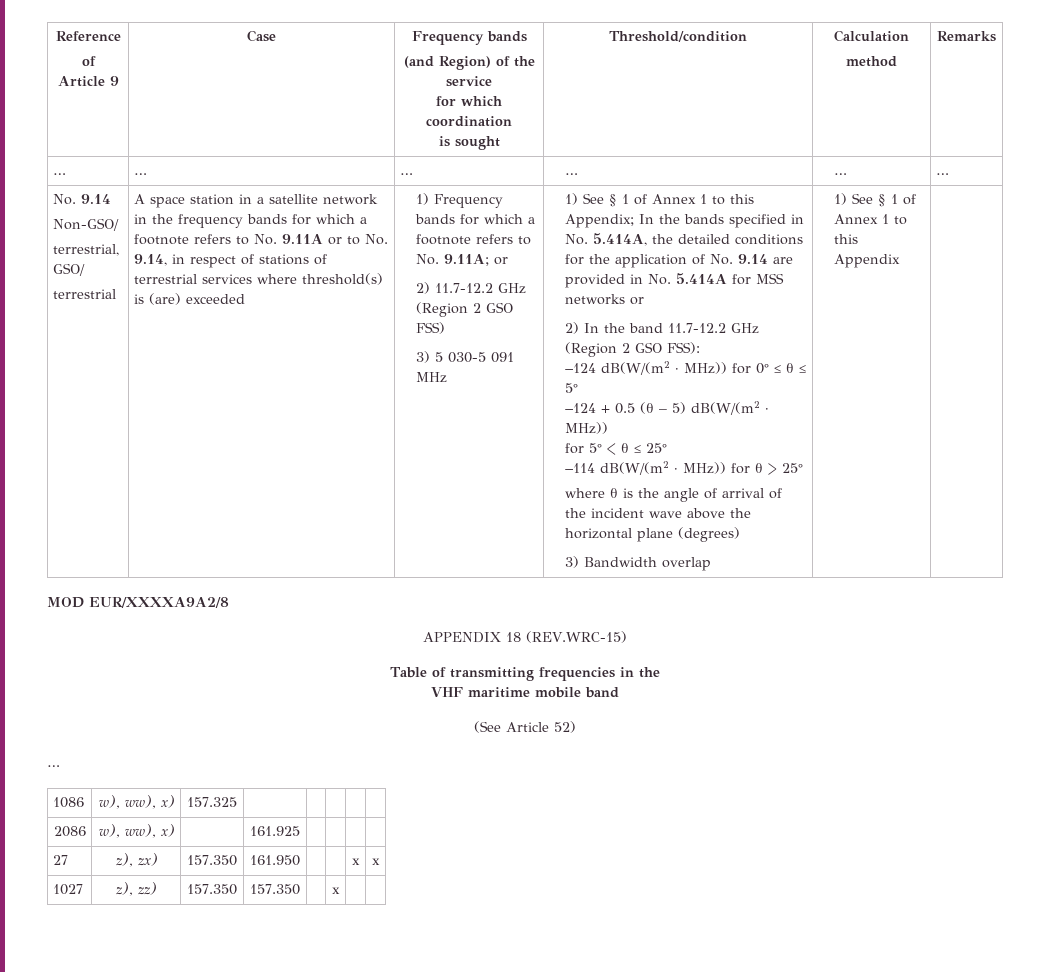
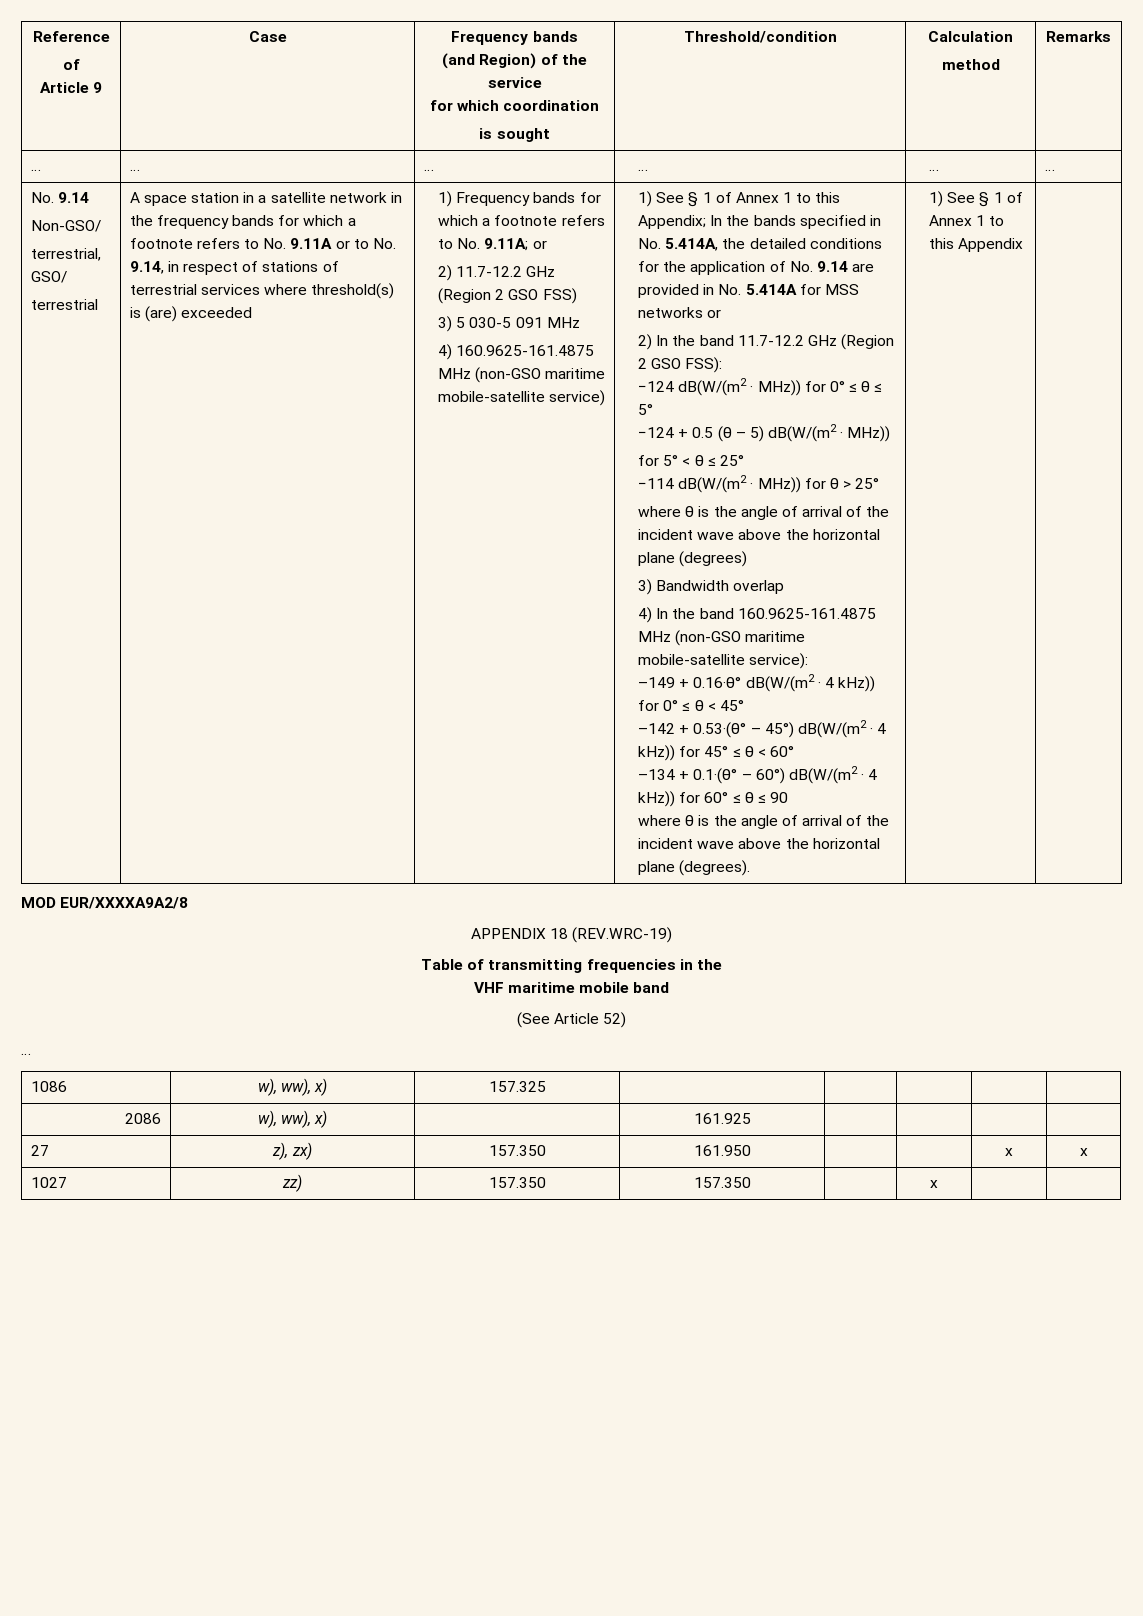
+ 4) 160.9625-161.4875 MHz (non-GSO maritime mobile-satellite service)
+ 4) In the band 160.9625-161.4875 MHz (non-GSO maritime mobile-satellite service):
+ –149 + 0.16·θ° dB(W/(m2 · 4 kHz)) for 0° ≤ θ < 45°
+ –142 + 0.53·(θ° – 45°) dB(W/(m2 · 4 kHz)) for 45° ≤ θ < 60°
+ –134 + 0.1·(θ° – 60°) dB(W/(m2 · 4 kHz)) for 60° ≤ θ ≤ 90
+ where θ is the angle of arrival of the incident wave above the horizontal plane (degrees).
- APPENDIX 18 (REV.WRC-15)
+ APPENDIX 18 (REV.WRC-19)
- 1027 | z), zz) | 157.350 | 157.350 | | x | |
+ 1027 | zz) | 157.350 | 157.350 | | x | |

